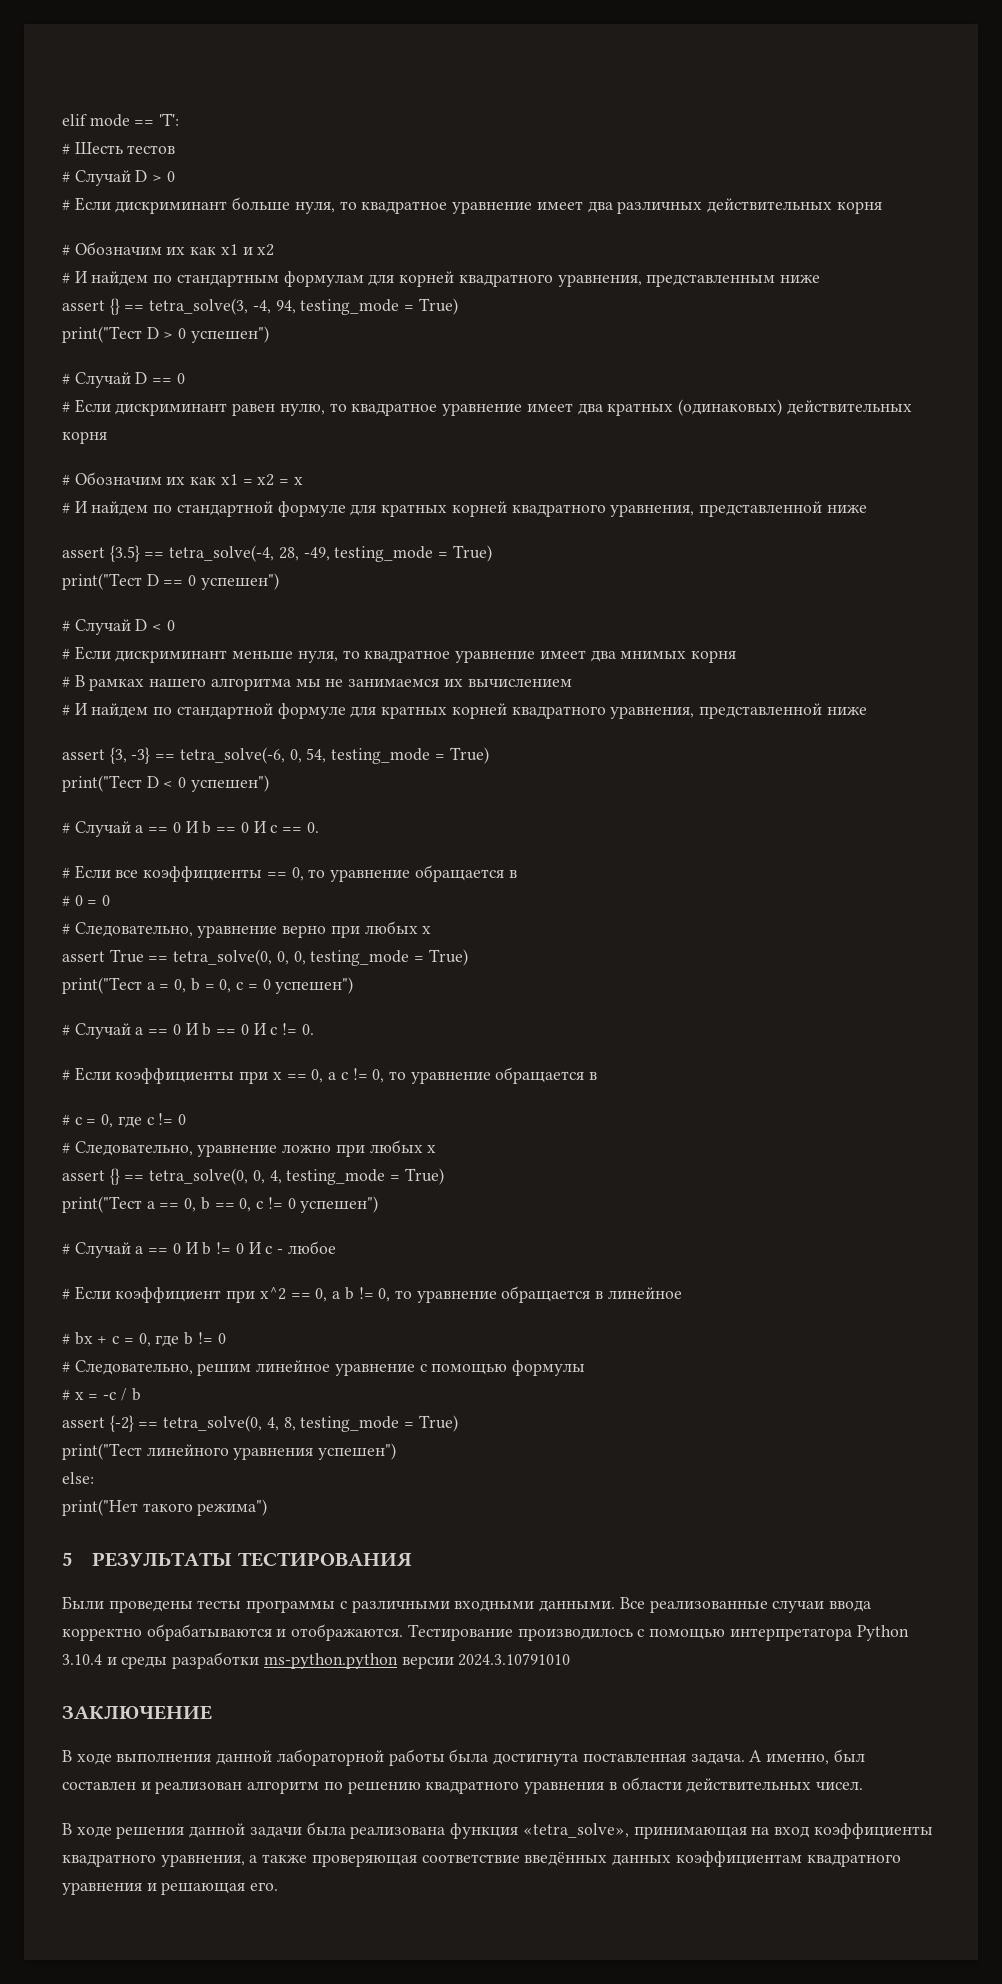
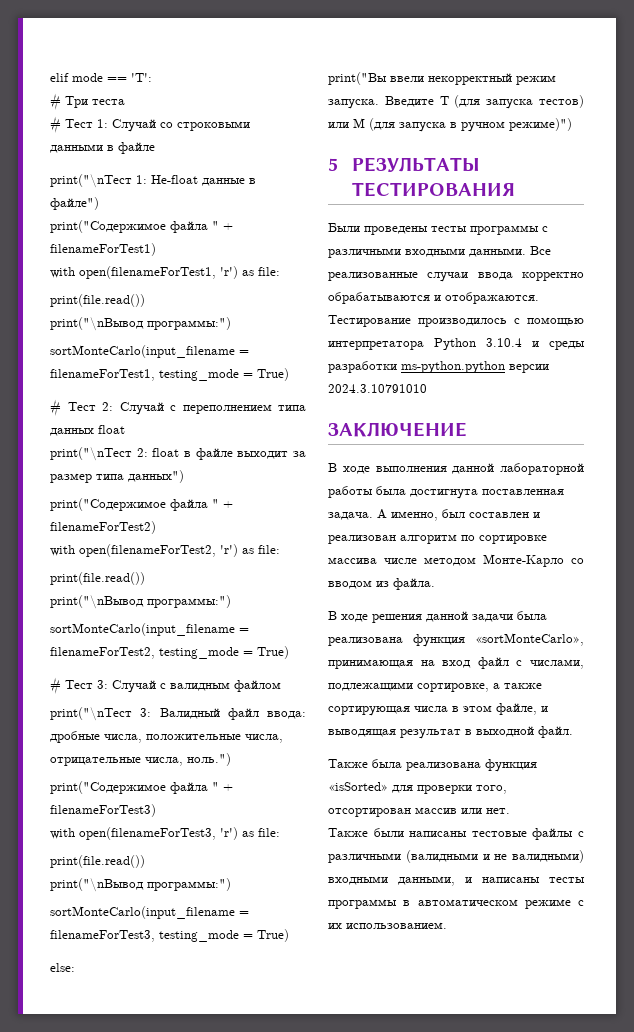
- # Шесть тестов
- # Случай D > 0
- # Если дискриминант больше нуля, то квадратное уравнение имеет два различных действительных корня
- # Обозначим их как x1 и x2
- # И найдем по стандартным формулам для корней квадратного уравнения, представленным ниже
- assert {} == tetra_solve(3, -4, 94, testing_mode = True)
- print("Тест D > 0 успешен")
- # Случай D == 0
- # Если дискриминант равен нулю, то квадратное уравнение имеет два кратных (одинаковых) действительных корня
- # Обозначим их как x1 = x2 = x
- # И найдем по стандартной формуле для кратных корней квадратного уравнения, представленной ниже
- assert {3.5} == tetra_solve(-4, 28, -49, testing_mode = True)
- print("Тест D == 0 успешен")
- # Случай D < 0
- # Если дискриминант меньше нуля, то квадратное уравнение имеет два мнимых корня
- # В рамках нашего алгоритма мы не занимаемся их вычислением
- # И найдем по стандартной формуле для кратных корней квадратного уравнения, представленной ниже
- assert {3, -3} == tetra_solve(-6, 0, 54, testing_mode = True)
- print("Тест D < 0 успешен")
- # Случай a == 0 И b == 0 И с == 0.
- # Если все коэффициенты == 0, то уравнение обращается в
- # 0 = 0
- # Следовательно, уравнение верно при любых x
- assert True == tetra_solve(0, 0, 0, testing_mode = True)
- print("Тест a = 0, b = 0, c = 0 успешен")
- # Случай a == 0 И b == 0 И с != 0.
- # Если коэффициенты при x == 0, а c != 0, то уравнение обращается в
- # с = 0, где с != 0
- # Следовательно, уравнение ложно при любых x
- assert {} == tetra_solve(0, 0, 4, testing_mode = True)
- print("Тест a == 0, b == 0, с != 0 успешен")
- # Случай a == 0 И b != 0 И с - любое
- # Если коэффициент при x^2 == 0, а b != 0, то уравнение обращается в линейное
- # bx + c = 0, где b != 0
- # Следовательно, решим линейное уравнение с помощью формулы
- # x = -c / b
- assert {-2} == tetra_solve(0, 4, 8, testing_mode = True)
- print("Тест линейного уравнения успешен")
+ # Три теста
+ # Тест 1: Случай со строковыми данными в файле
+ print("\nТест 1: Не-float данныe в файле")
+ print("Содержимое файла " + filenameForTest1)
+ with open(filenameForTest1, 'r') as file:
+ print(file.read())
+ print("\nВывод программы:")
+ sortMonteCarlo(input_filename = filenameForTest1, testing_mode = True)
+ # Тест 2: Случай с переполнением типа данных float
+ print("\nТест 2: float в файле выходит за размер типа данных")
+ print("Содержимое файла " + filenameForTest2)
+ with open(filenameForTest2, 'r') as file:
+ print(file.read())
+ print("\nВывод программы:")
+ sortMonteCarlo(input_filename = filenameForTest2, testing_mode = True)
+ # Тест 3: Случай с валидным файлом
+ print("\nТест 3: Валидный файл ввода: дробные числа, положительные числа, отрицательные числа, ноль.")
+ print("Содержимое файла " + filenameForTest3)
+ with open(filenameForTest3, 'r') as file:
+ print(file.read())
+ print("\nВывод программы:")
+ sortMonteCarlo(input_filename = filenameForTest3, testing_mode = True)
  else:
- print("Нет такого режима")
+ print("Вы ввели некорректный режим запуска. Введите T (для запуска тестов) или M (для запуска в ручном режиме)")
- А именно, был составлен и реализован алгоритм по решению квадратного уравнения в области действительных чисел.
+ А именно, был составлен и реализован алгоритм по сортировке массива числе методом Монте-Карло со вводом из файла.
- В ходе решения данной задачи была реализована функция «tetra_solve», принимающая на вход коэффициенты квадратного уравнения, а также проверяющая соответствие введённых данных коэффициентам квадратного уравнения и решающая его.
+ В ходе решения данной задачи была реализована функция «sortMonteCarlo», принимающая на вход файл с числами, подлежащими сортировке, а также сортирующая числа в этом файле, и выводящая результат в выходной файл.
+ Также была реализована функция «isSorted» для проверки того, отсортирован массив или нет.
+ Также были написаны тестовые файлы с различными (валидными и не валидными) входными данными, и написаны тесты программы в автоматическом режиме с их использованием.

